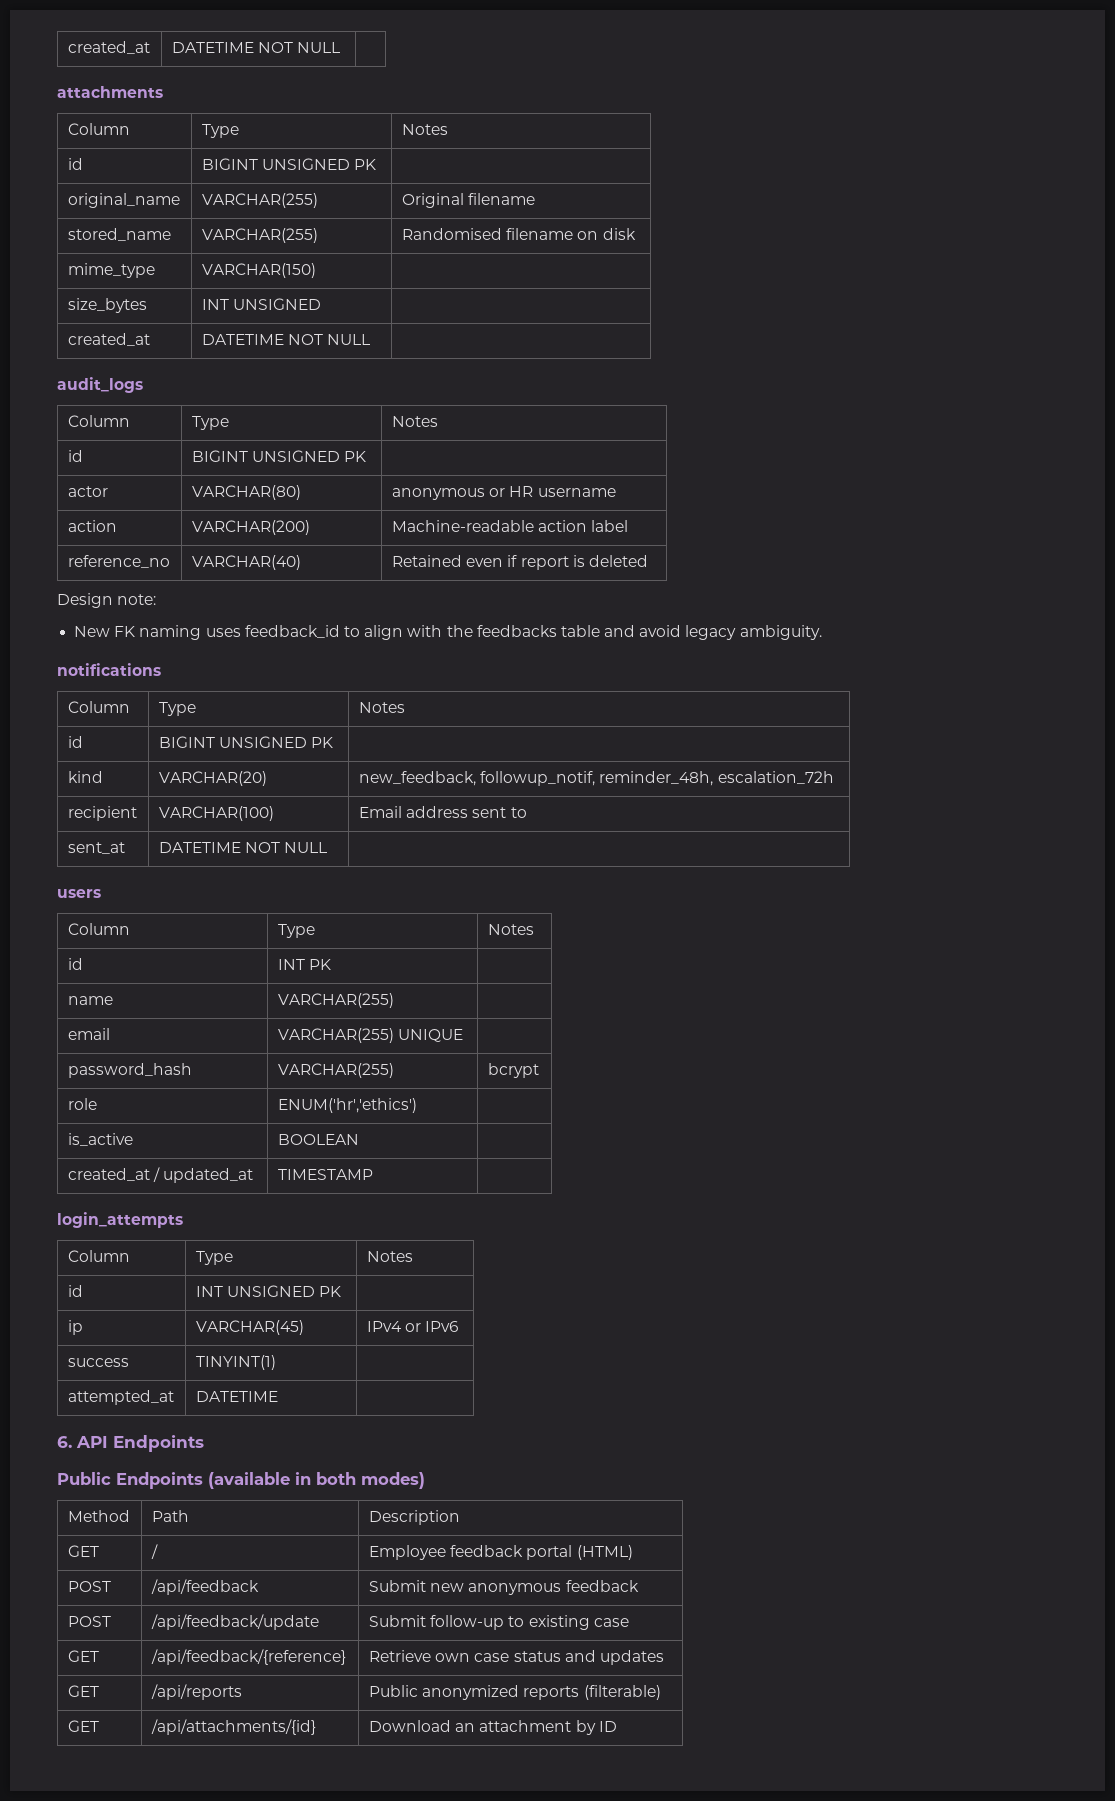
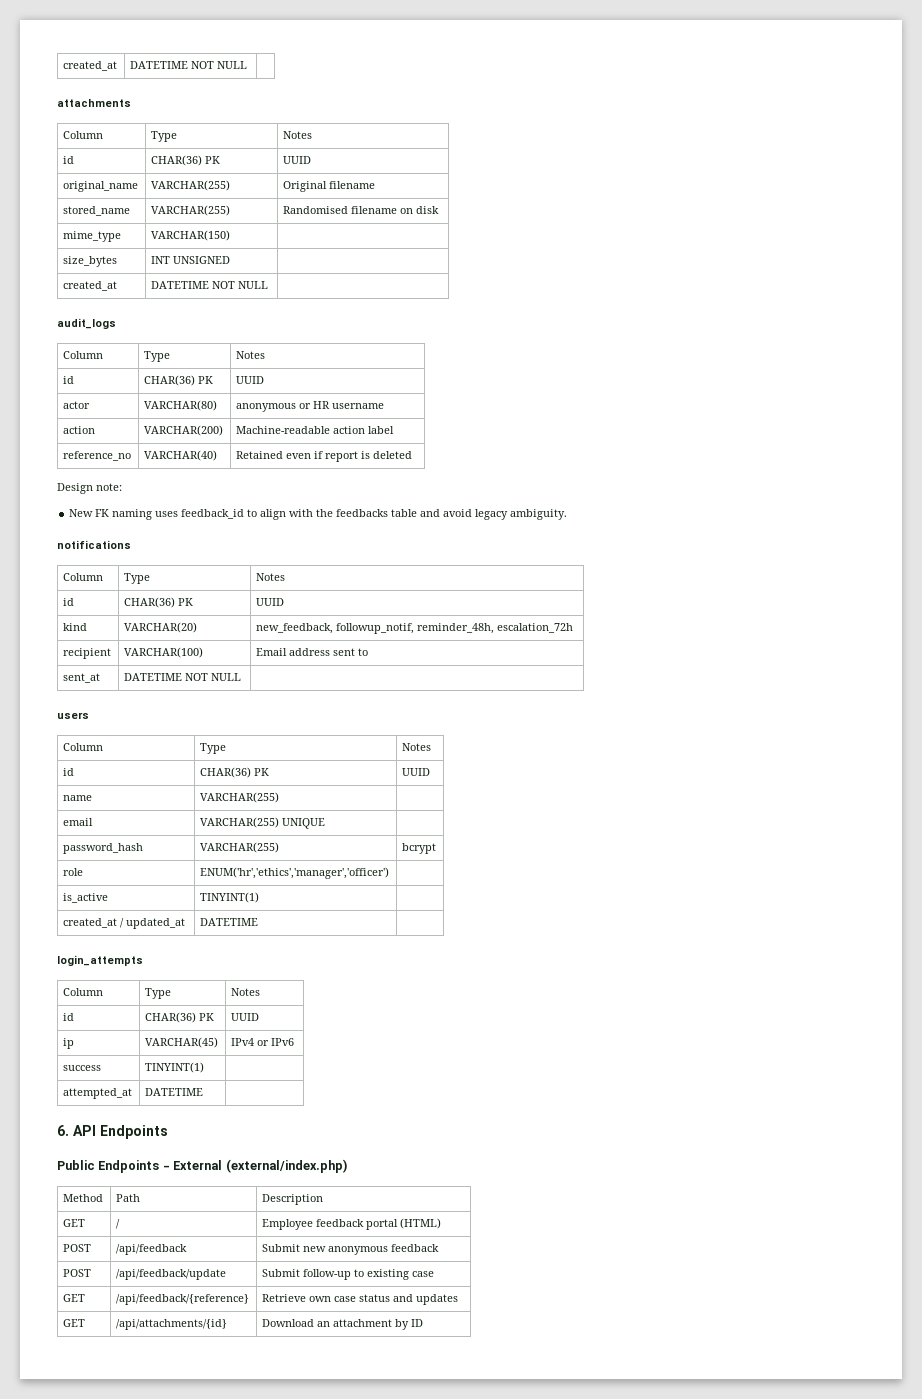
  attachments
  Column | Type | Notes
- id | BIGINT UNSIGNED PK |
+ id | CHAR(36) PK | UUID
  audit_logs
  Column | Type | Notes
- id | BIGINT UNSIGNED PK |
+ id | CHAR(36) PK | UUID
  notifications
  Column | Type | Notes
- id | BIGINT UNSIGNED PK |
+ id | CHAR(36) PK | UUID
  users
  Column | Type | Notes
- id | INT PK |
+ id | CHAR(36) PK | UUID
- role | ENUM('hr','ethics') |
+ role | ENUM('hr','ethics','manager','officer') |
- is_active | BOOLEAN |
+ is_active | TINYINT(1) |
- created_at / updated_at | TIMESTAMP |
+ created_at / updated_at | DATETIME |
  login_attempts
  Column | Type | Notes
- id | INT UNSIGNED PK |
+ id | CHAR(36) PK | UUID
- Public Endpoints (available in both modes)
+ Public Endpoints - External (external/index.php)
- GET | /api/reports | Public anonymized reports (filterable)

